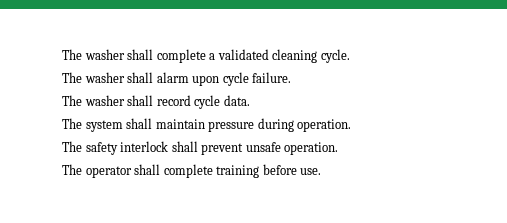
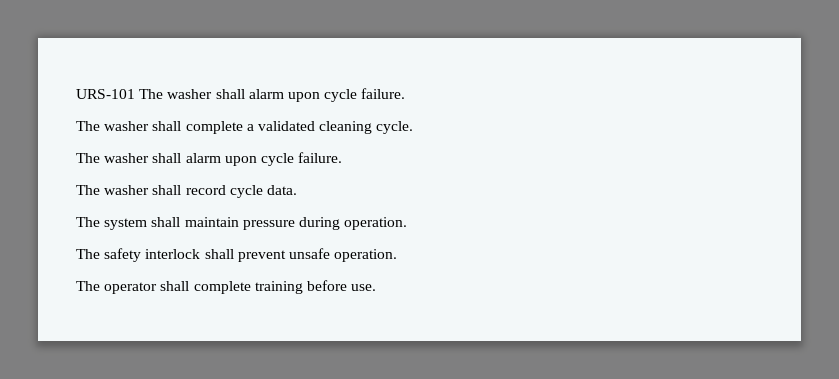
+ URS-101 The washer shall alarm upon cycle failure.

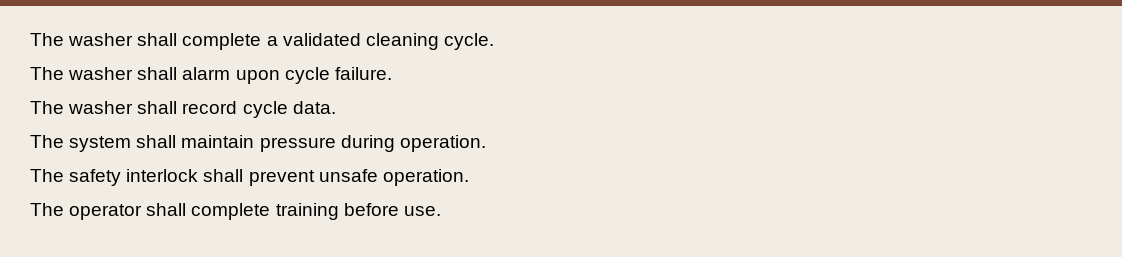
- URS-101 The washer shall alarm upon cycle failure.

